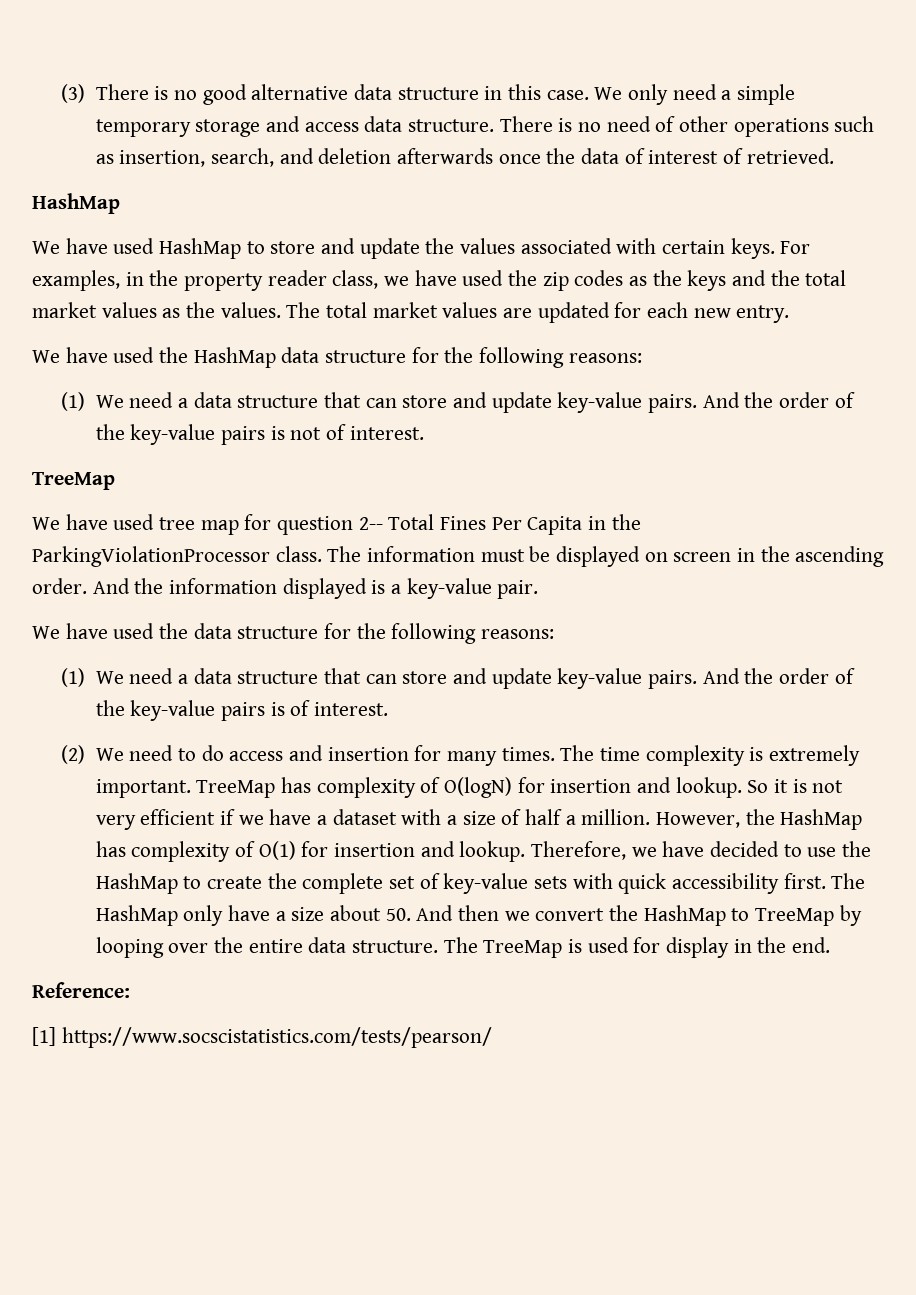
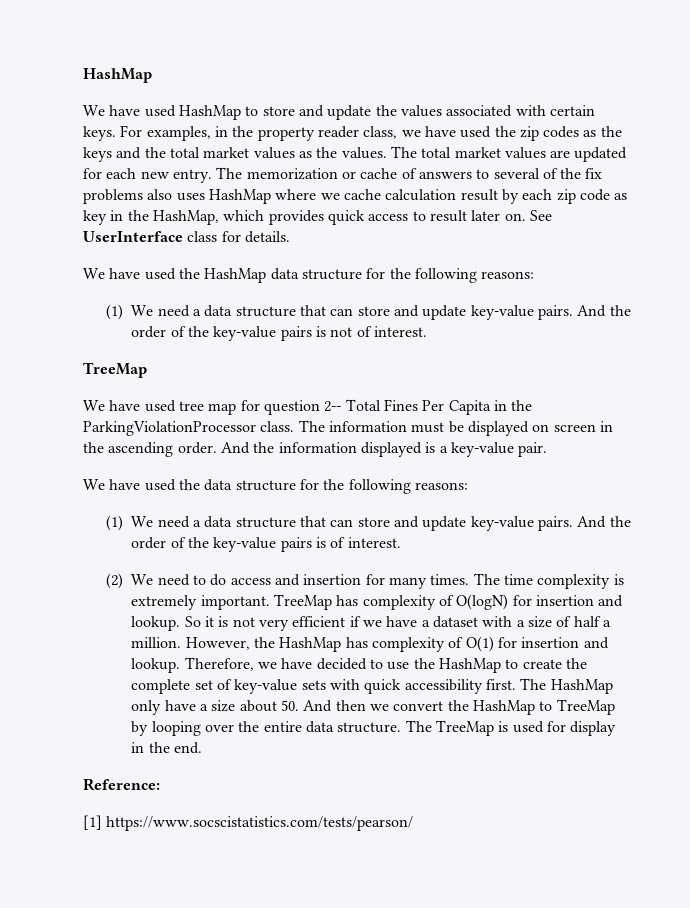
- (3) There is no good alternative data structure in this case. We only need a simple temporary storage and access data structure. There is no need of other operations such as insertion, search, and deletion afterwards once the data of interest of retrieved.
+ The memorization or cache of answers to several of the fix problems also uses HashMap where we cache calculation result by each zip code as key in the HashMap, which provides quick access to result later on. See UserInterface class for details.

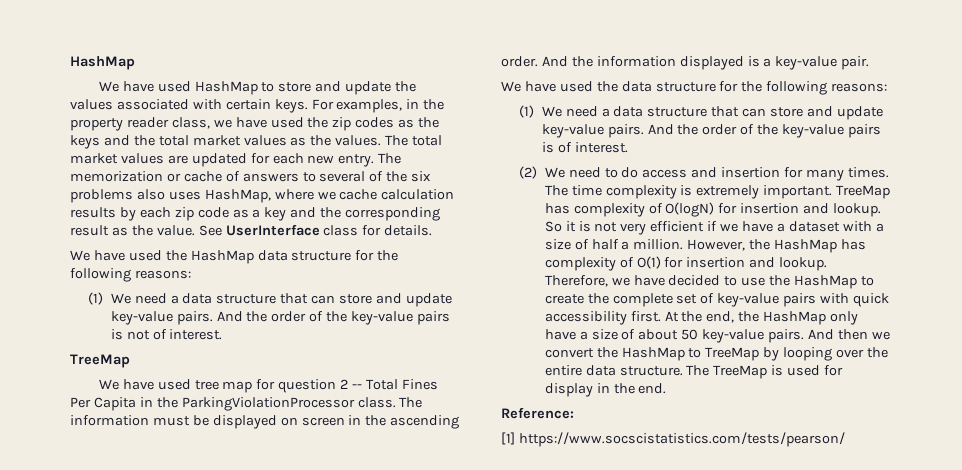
- The memorization or cache of answers to several of the fix problems also uses HashMap where we cache calculation result by each zip code as key in the HashMap, which provides quick access to result later on.
+ The memorization or cache of answers to several of the six problems also uses HashMap, where we cache calculation results by each zip code as a key and the corresponding result as the value.
- We have used tree map for question 2-- Total Fines Per Capita in the ParkingViolationProcessor class.
+ We have used tree map for question 2 -- Total Fines Per Capita in the ParkingViolationProcessor class.
- Therefore, we have decided to use the HashMap to create the complete set of key-value sets with quick accessibility first.
+ Therefore, we have decided to use the HashMap to create the complete set of key-value pairs with quick accessibility first.
- The HashMap only have a size about 50. And then we convert the HashMap to TreeMap by looping over the entire data structure.
+ At the end, the HashMap only have a size of about 50 key-value pairs. And then we convert the HashMap to TreeMap by looping over the entire data structure.

